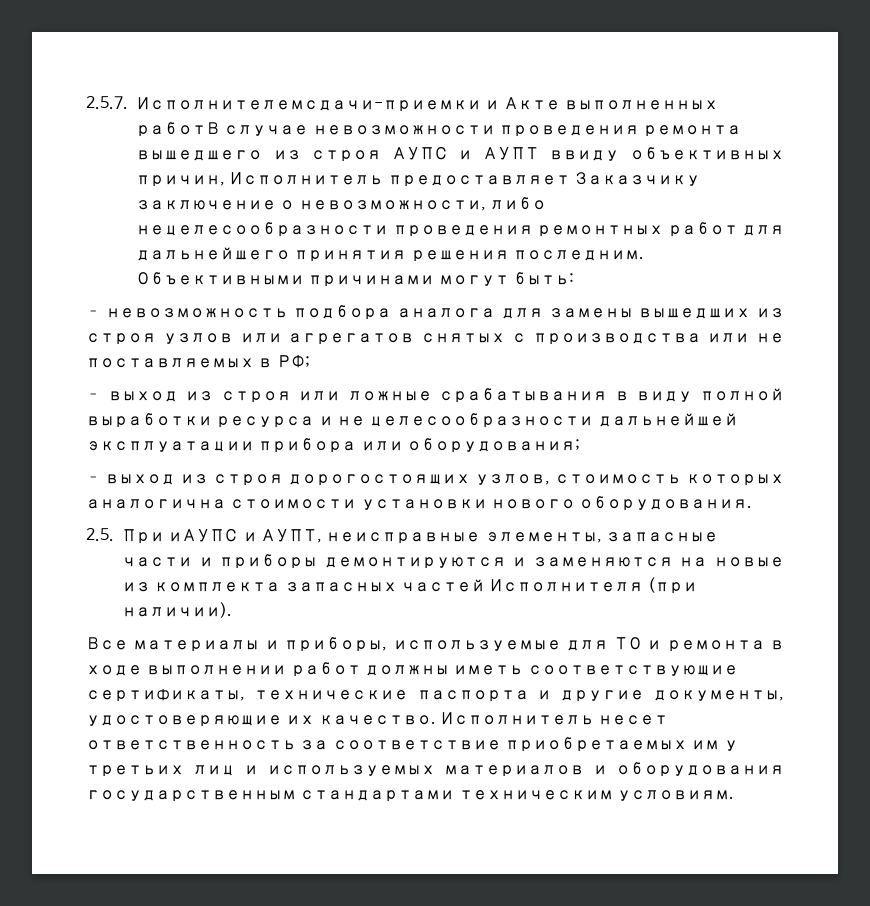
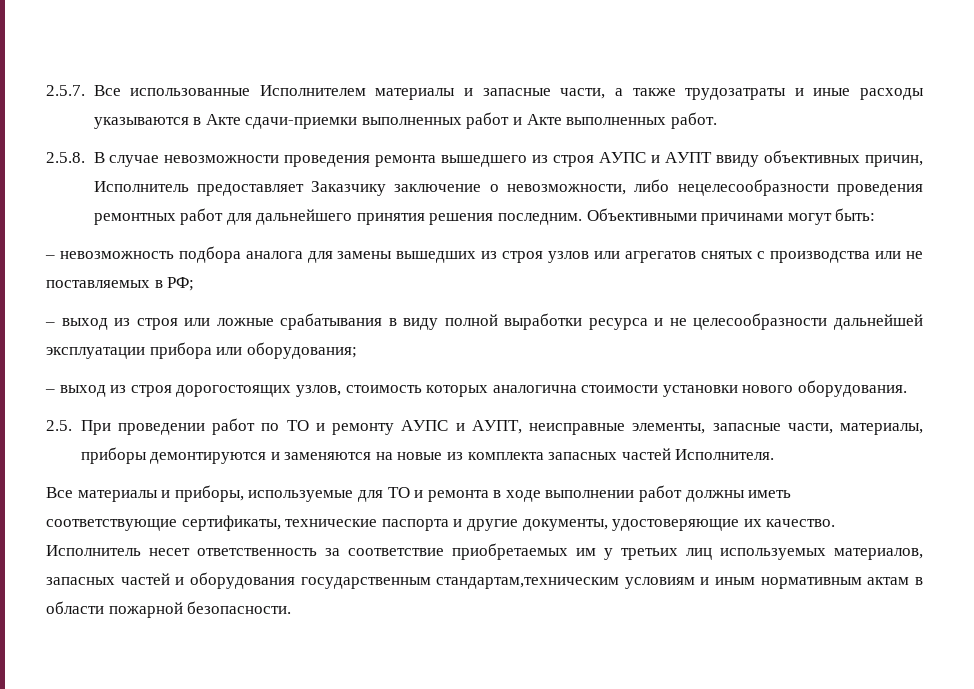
- 2.5.7. Исполнителемсдачи-приемки и Акте выполненных работВ случае невозможности проведения ремонта вышедшего из строя АУПС и АУПТ ввиду объективных причин, Исполнитель предоставляет Заказчику заключение о невозможности, либо нецелесообразности проведения ремонтных работ для дальнейшего принятия решения последним.
+ 2.5.7. Все использованные Исполнителем материалы и запасные части, а также трудозатраты и иные расходы указываются в Акте сдачи-приемки выполненных работ и Акте выполненных работ.
+ 2.5.8. В случае невозможности проведения ремонта вышедшего из строя АУПС и АУПТ ввиду объективных причин, Исполнитель предоставляет Заказчику заключение о невозможности, либо нецелесообразности проведения ремонтных работ для дальнейшего принятия решения последним.
- 2.5. При иАУПС и АУПТ, неисправные элементы, запасные части и приборы демонтируются и заменяются на новые из комплекта запасных частей Исполнителя (при наличии).
+ 2.5. При проведении работ по ТО и ремонту АУПС и АУПТ, неисправные элементы, запасные части, материалы, приборы демонтируются и заменяются на новые из комплекта запасных частей Исполнителя.
- Исполнитель несет ответственность за соответствие приобретаемых им у третьих лиц и используемых материалов и оборудования государственным стандартами техническим условиям.
+ Исполнитель несет ответственность за соответствие приобретаемых им у третьих лиц используемых материалов, запасных частей и оборудования государственным стандартам,техническим условиям и иным нормативным актам в области пожарной безопасности.

